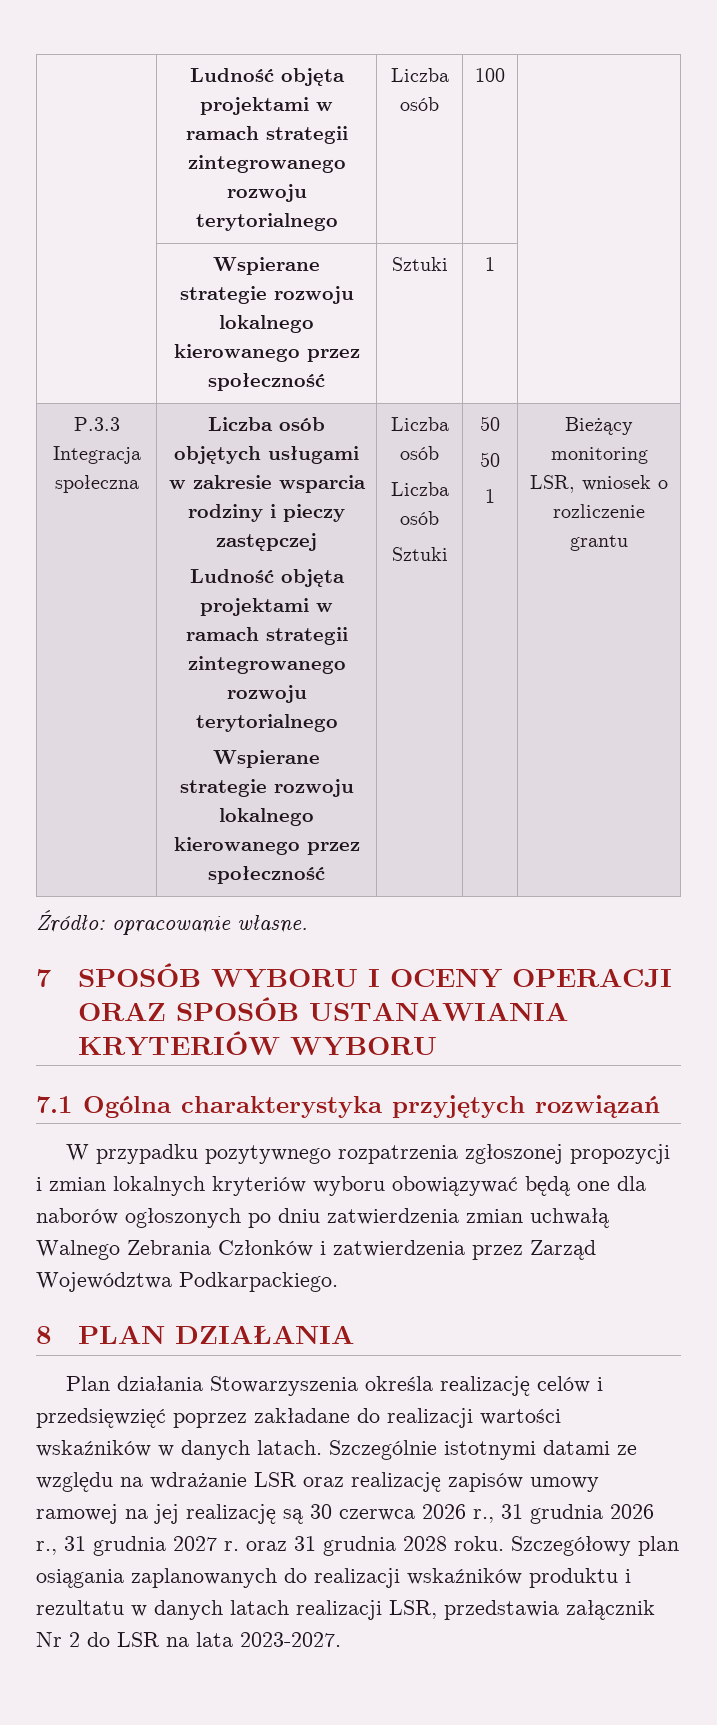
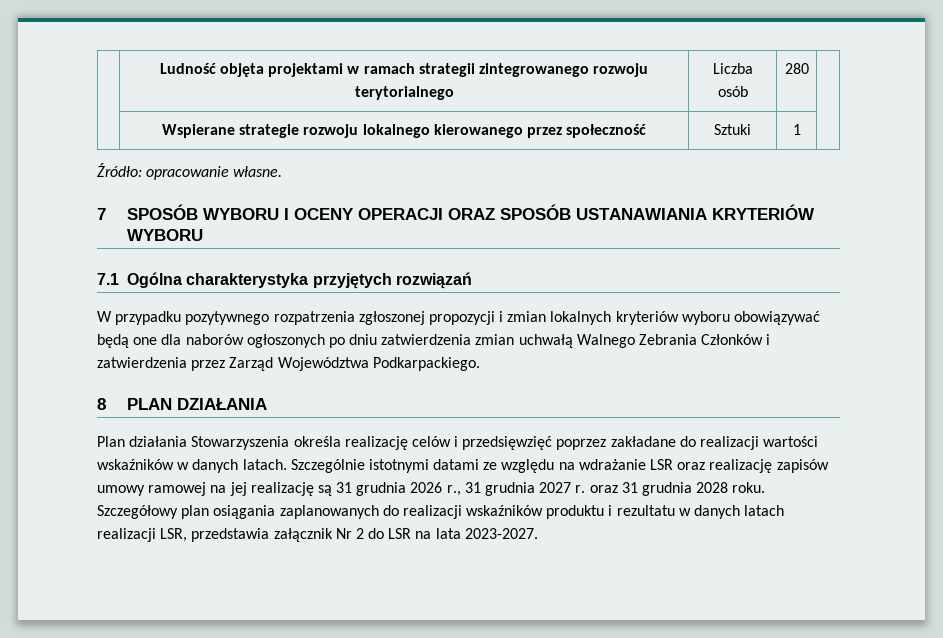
- | Ludność objęta projektami w ramach strategii zintegrowanego rozwoju terytorialnego | Liczba osób | 100 |
+ | Ludność objęta projektami w ramach strategii zintegrowanego rozwoju terytorialnego | Liczba osób | 280 |
- P.3.3 Integracja społeczna | Liczba osób objętych usługami w zakresie wsparcia rodziny i pieczy zastępczej
- Ludność objęta projektami w ramach strategii zintegrowanego rozwoju terytorialnego
- Wspierane strategie rozwoju lokalnego kierowanego przez społeczność | Liczba osób
- Liczba osób
- Sztuki | 50
- 50
- 1 | Bieżący monitoring LSR, wniosek o rozliczenie grantu
- Szczególnie istotnymi datami ze względu na wdrażanie LSR oraz realizację zapisów umowy ramowej na jej realizację są 30 czerwca 2026 r., 31 grudnia 2026 r., 31 grudnia 2027 r. oraz 31 grudnia 2028 roku.
+ Szczególnie istotnymi datami ze względu na wdrażanie LSR oraz realizację zapisów umowy ramowej na jej realizację są 31 grudnia 2026 r., 31 grudnia 2027 r. oraz 31 grudnia 2028 roku.

